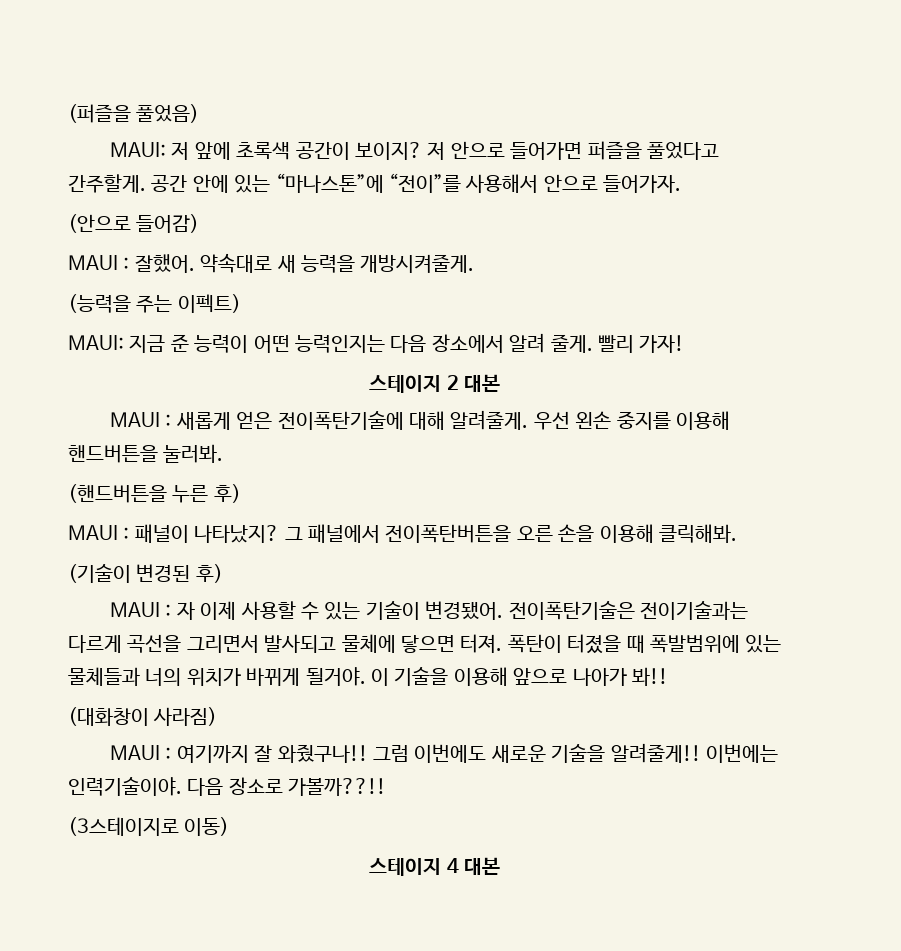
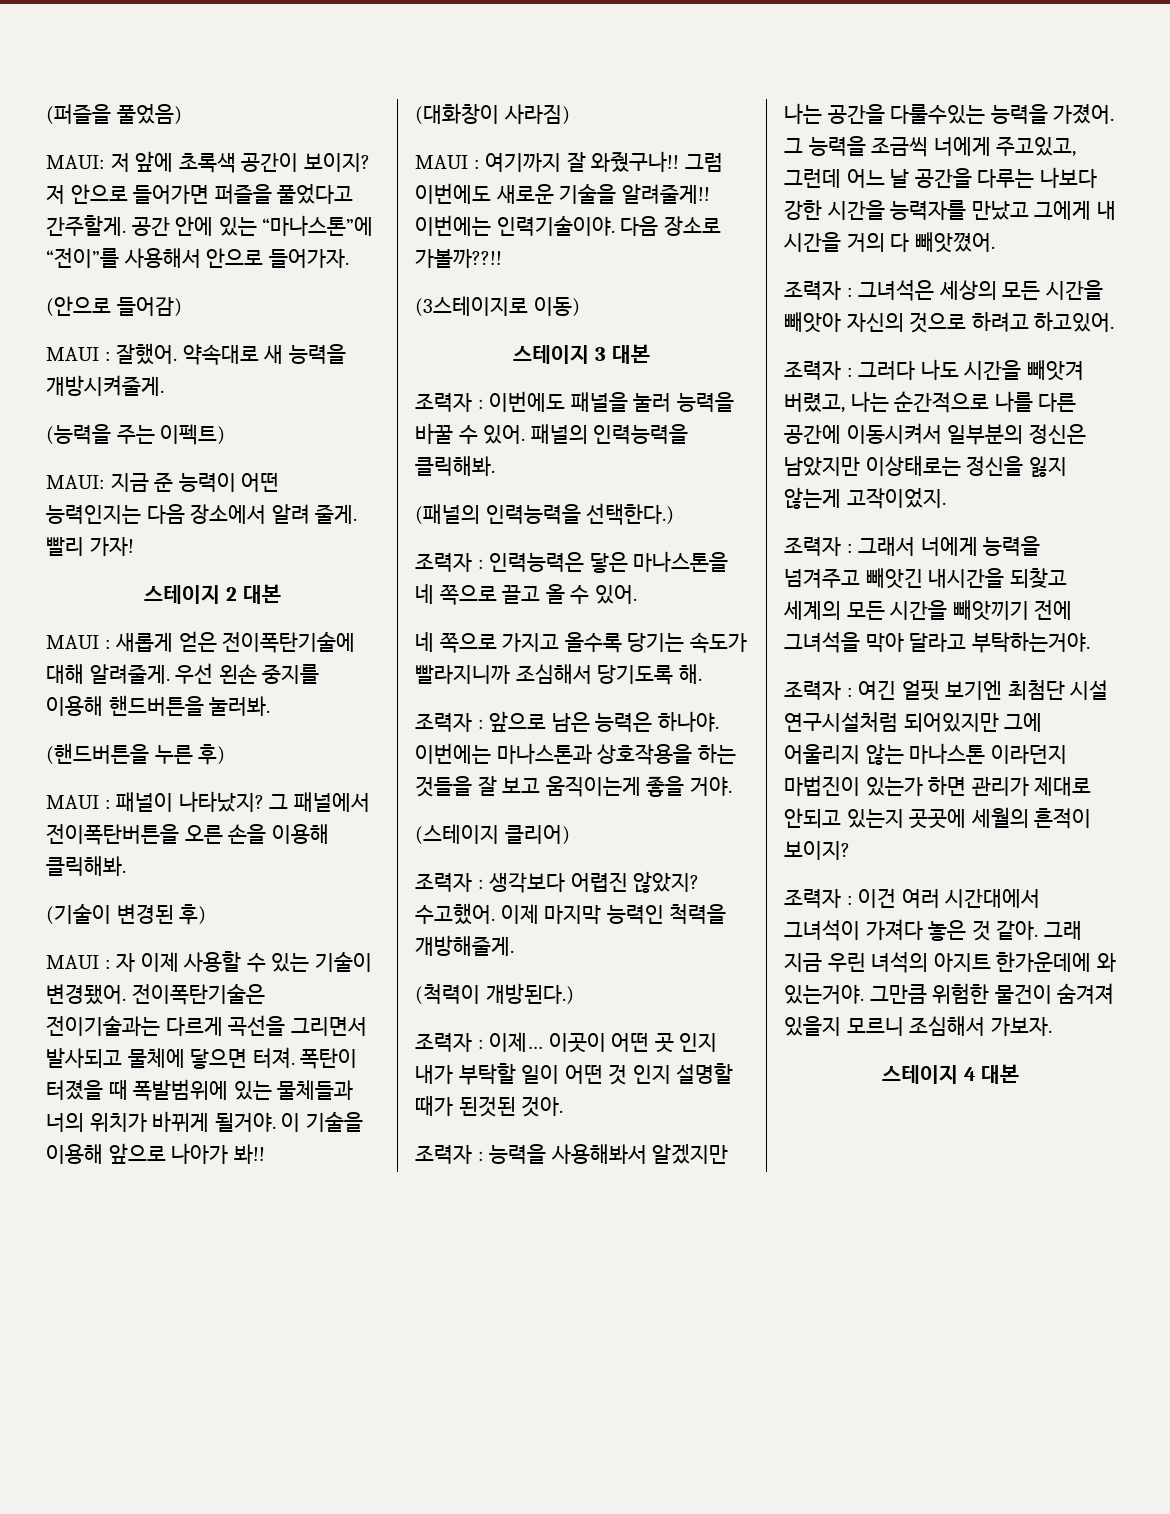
+ 스테이지 3 대본
+ 조력자 : 이번에도 패널을 눌러 능력을 바꿀 수 있어. 패널의 인력능력을 클릭해봐.
+ (패널의 인력능력을 선택한다.)
+ 조력자 : 인력능력은 닿은 마나스톤을 네 쪽으로 끌고 올 수 있어.
+ 네 쪽으로 가지고 올수록 당기는 속도가 빨라지니까 조심해서 당기도록 해.
+ 조력자 : 앞으로 남은 능력은 하나야. 이번에는 마나스톤과 상호작용을 하는 것들을 잘 보고 움직이는게 좋을 거야.
+ (스테이지 클리어)
+ 조력자 : 생각보다 어렵진 않았지? 수고했어. 이제 마지막 능력인 척력을 개방해줄게.
+ (척력이 개방된다.)
+ 조력자 : 이제… 이곳이 어떤 곳 인지 내가 부탁할 일이 어떤 것 인지 설명할 때가 된것된 것아.
+ 조력자 : 능력을 사용해봐서 알겠지만 나는 공간을 다룰수있는 능력을 가졌어. 그 능력을 조금씩 너에게 주고있고, 그런데 어느 날 공간을 다루는 나보다 강한 시간을 능력자를 만났고 그에게 내 시간을 거의 다 빼앗꼈어.
+ 조력자 : 그녀석은 세상의 모든 시간을 빼앗아 자신의 것으로 하려고 하고있어.
+ 조력자 : 그러다 나도 시간을 빼앗겨 버렸고, 나는 순간적으로 나를 다른 공간에 이동시켜서 일부분의 정신은 남았지만 이상태로는 정신을 잃지 않는게 고작이었지.
+ 조력자 : 그래서 너에게 능력을 넘겨주고 빼앗긴 내시간을 되찾고 세계의 모든 시간을 빼앗끼기 전에 그녀석을 막아 달라고 부탁하는거야.
+ 조력자 : 여긴 얼핏 보기엔 최첨단 시설 연구시설처럼 되어있지만 그에 어울리지 않는 마나스톤 이라던지 마법진이 있는가 하면 관리가 제대로 안되고 있는지 곳곳에 세월의 흔적이 보이지?
+ 조력자 : 이건 여러 시간대에서 그녀석이 가져다 놓은 것 같아. 그래 지금 우린 녀석의 아지트 한가운데에 와 있는거야. 그만큼 위험한 물건이 숨겨져 있을지 모르니 조심해서 가보자.

